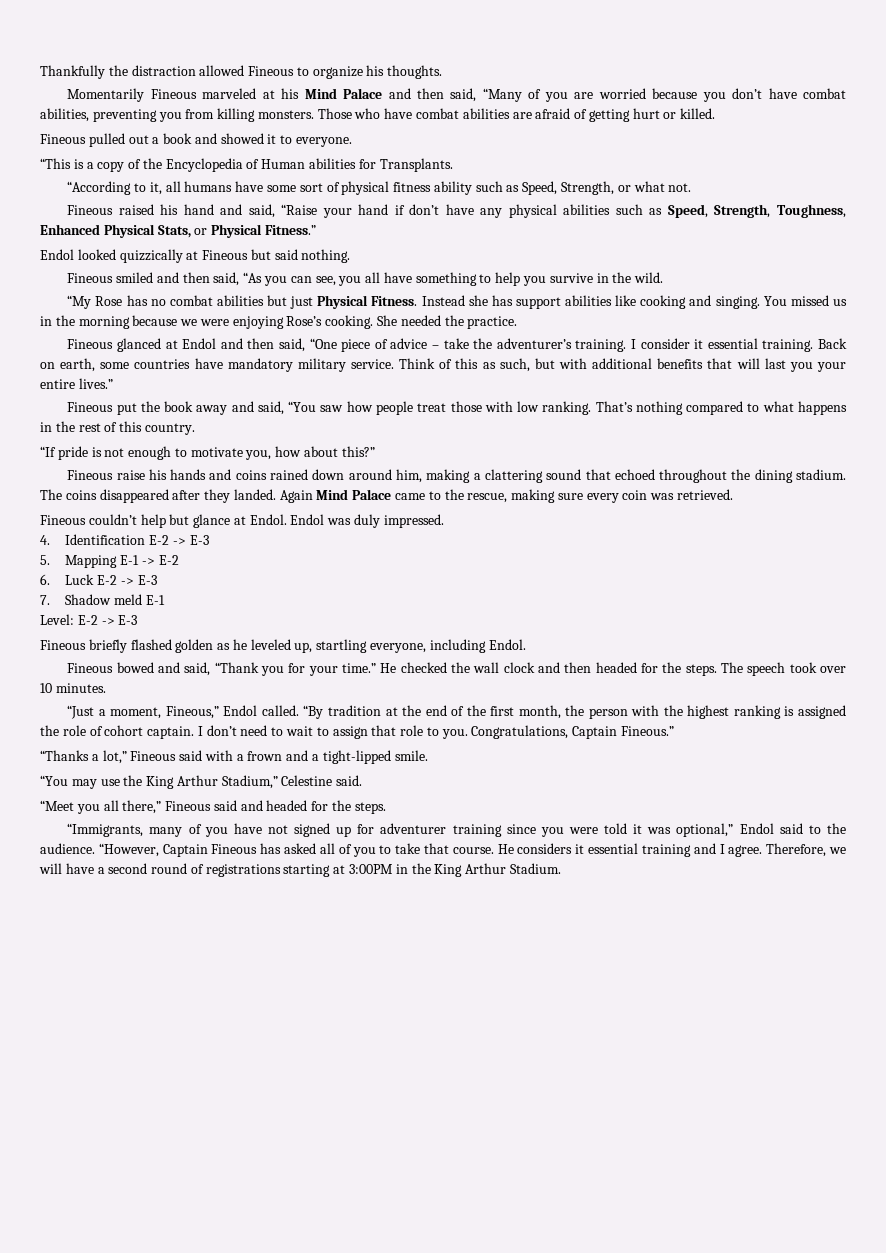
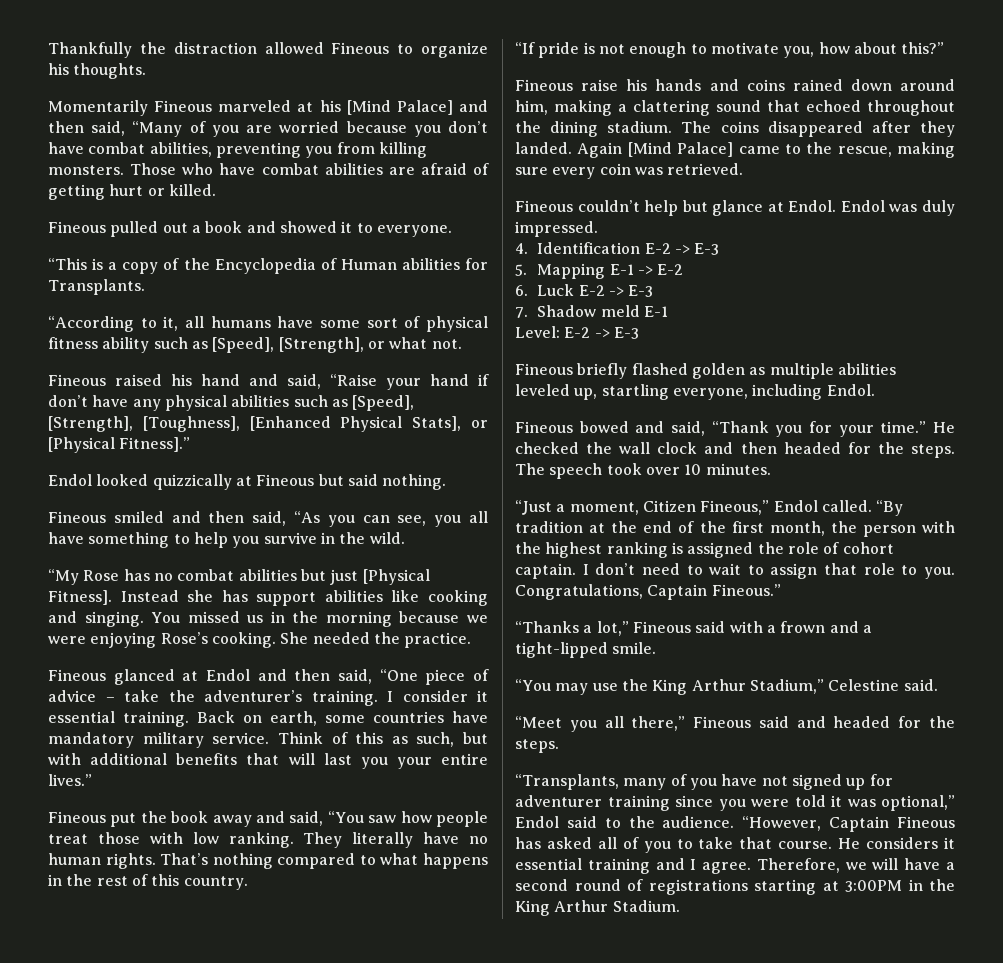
- Momentarily Fineous marveled at his Mind Palace and then said, “Many of you are worried because you don’t have combat abilities, preventing you from killing monsters.
+ Momentarily Fineous marveled at his [Mind Palace] and then said, “Many of you are worried because you don’t have combat abilities, preventing you from killing monsters.
- “According to it, all humans have some sort of physical fitness ability such as Speed, Strength, or what not.
+ “According to it, all humans have some sort of physical fitness ability such as [Speed], [Strength], or what not.
- Fineous raised his hand and said, “Raise your hand if don’t have any physical abilities such as Speed, Strength, Toughness, Enhanced Physical Stats, or Physical Fitness.”
+ Fineous raised his hand and said, “Raise your hand if don’t have any physical abilities such as [Speed], [Strength], [Toughness], [Enhanced Physical Stats], or [Physical Fitness].”
- “My Rose has no combat abilities but just Physical Fitness.
+ “My Rose has no combat abilities but just [Physical Fitness].
+ They literally have no human rights.
- Again Mind Palace came to the rescue, making sure every coin was retrieved.
+ Again [Mind Palace] came to the rescue, making sure every coin was retrieved.
- Fineous briefly flashed golden as he leveled up, startling everyone, including Endol.
+ Fineous briefly flashed golden as multiple abilities leveled up, startling everyone, including Endol.
- “Just a moment, Fineous,” Endol called.
+ “Just a moment, Citizen Fineous,” Endol called.
- “Immigrants, many of you have not signed up for adventurer training since you were told it was optional,” Endol said to the audience.
+ “Transplants, many of you have not signed up for adventurer training since you were told it was optional,” Endol said to the audience.

